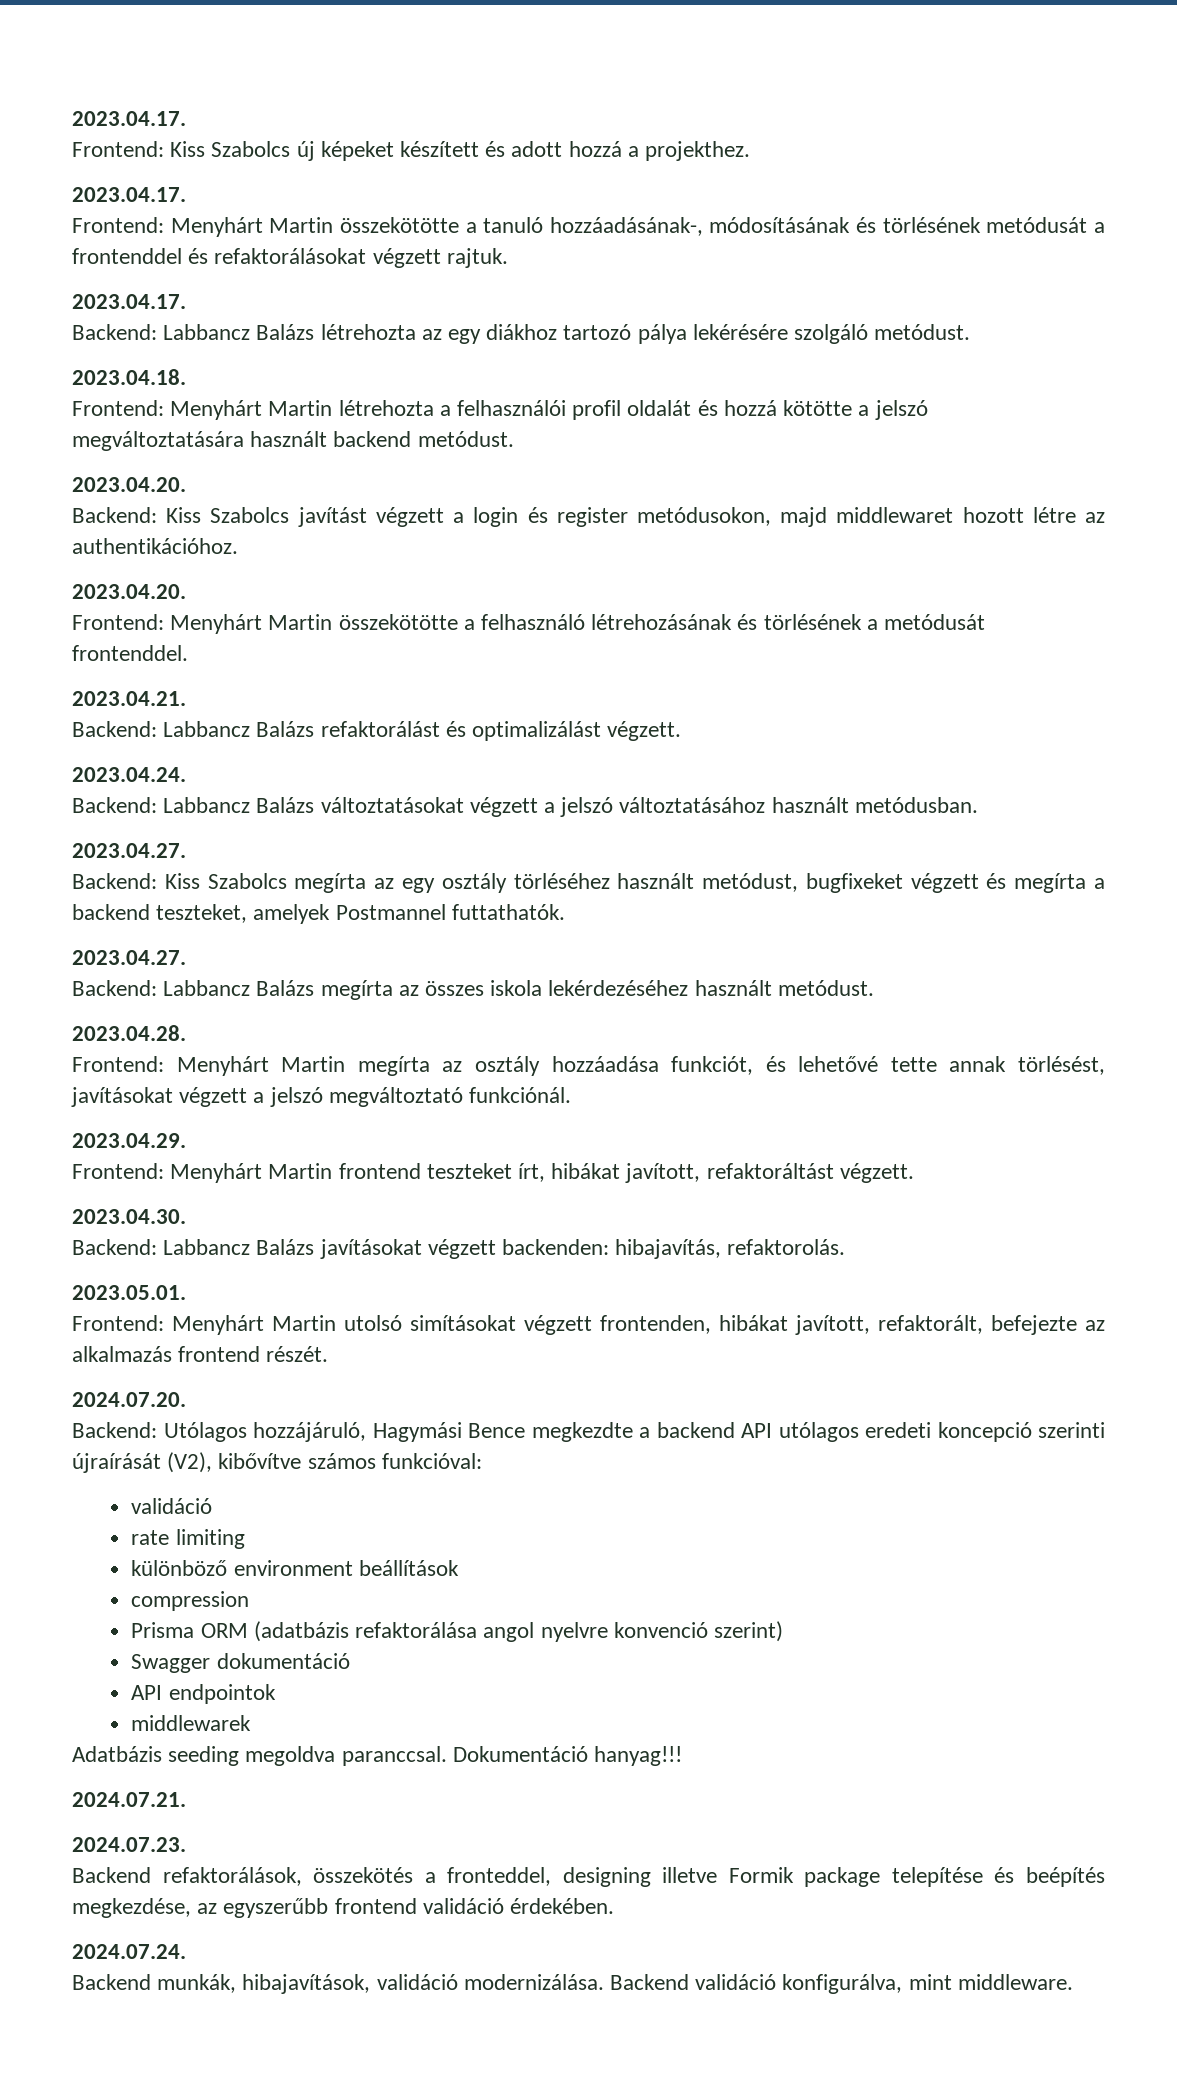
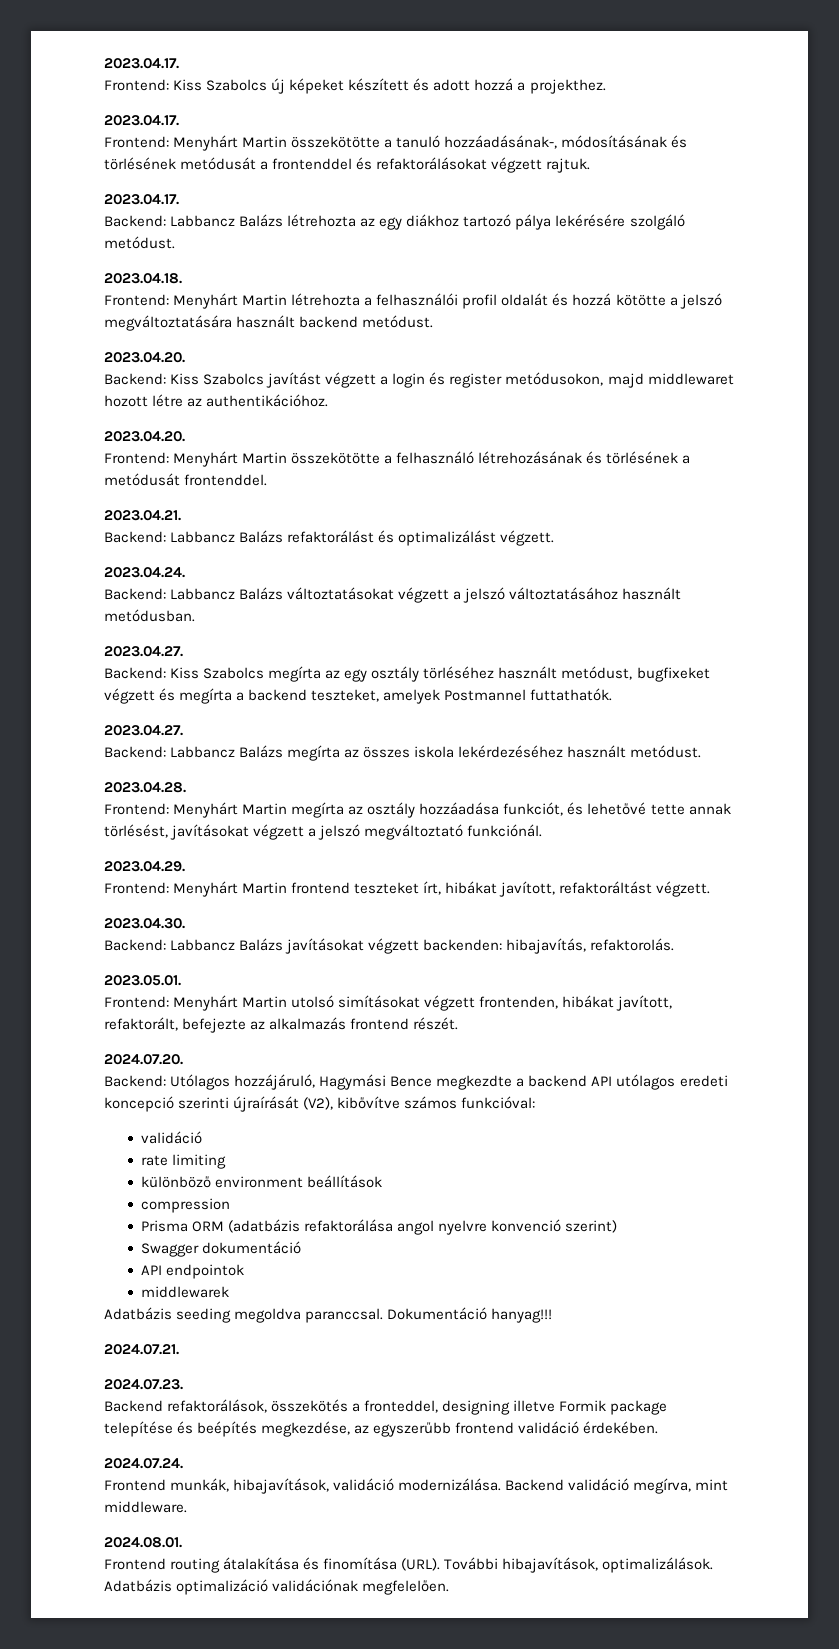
- Backend munkák, hibajavítások, validáció modernizálása.
+ Frontend munkák, hibajavítások, validáció modernizálása.
- Backend validáció konfigurálva, mint middleware.
+ Backend validáció megírva, mint middleware.
+ 2024.08.01.
+ Frontend routing átalakítása és finomítása (URL). További hibajavítások, optimalizálások. Adatbázis optimalizáció validációnak megfelelően.

